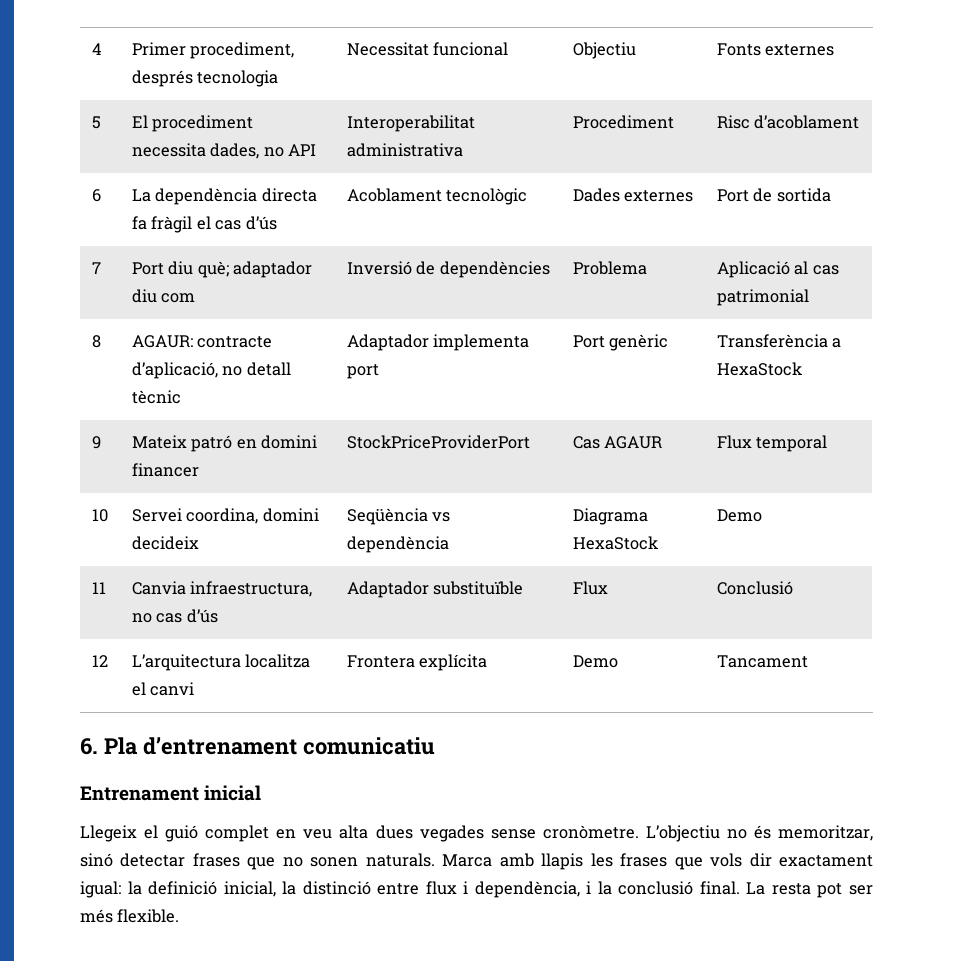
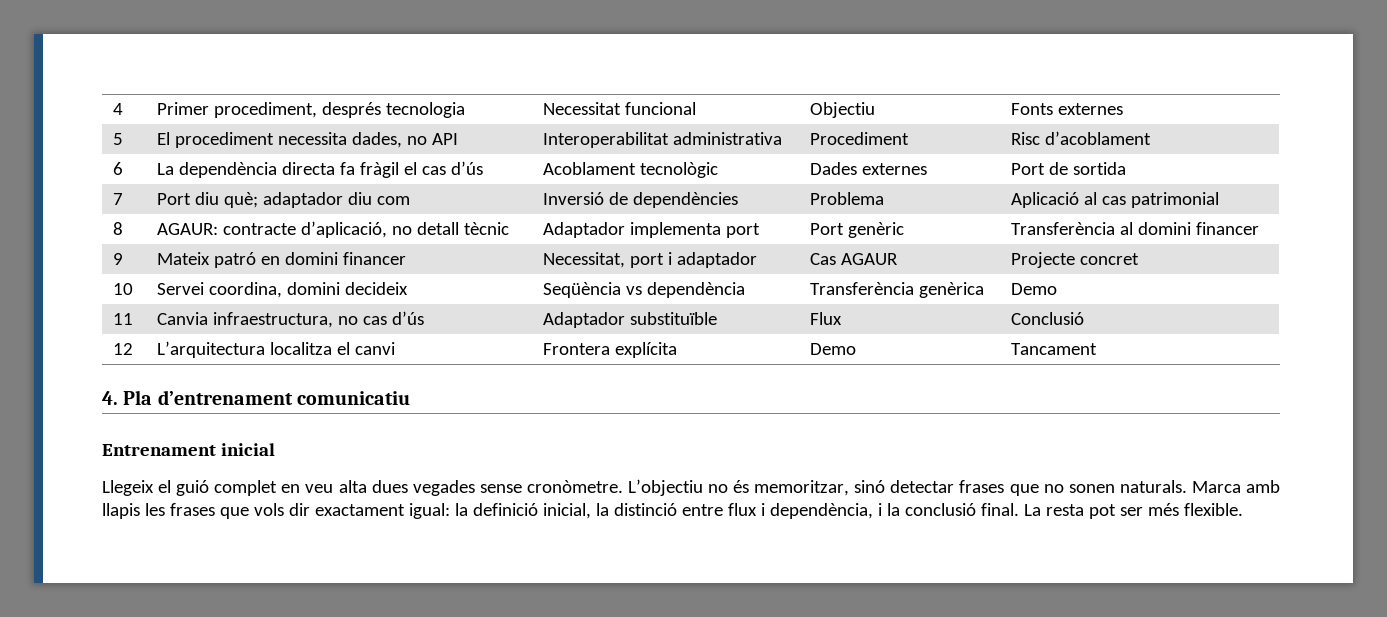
- 8 | AGAUR: contracte d’aplicació, no detall tècnic | Adaptador implementa port | Port genèric | Transferència a HexaStock
+ 8 | AGAUR: contracte d’aplicació, no detall tècnic | Adaptador implementa port | Port genèric | Transferència al domini financer
- 9 | Mateix patró en domini financer | StockPriceProviderPort | Cas AGAUR | Flux temporal
+ 9 | Mateix patró en domini financer | Necessitat, port i adaptador | Cas AGAUR | Projecte concret
- 10 | Servei coordina, domini decideix | Seqüència vs dependència | Diagrama HexaStock | Demo
+ 10 | Servei coordina, domini decideix | Seqüència vs dependència | Transferència genèrica | Demo
- 6. Pla d’entrenament comunicatiu
+ 4. Pla d’entrenament comunicatiu

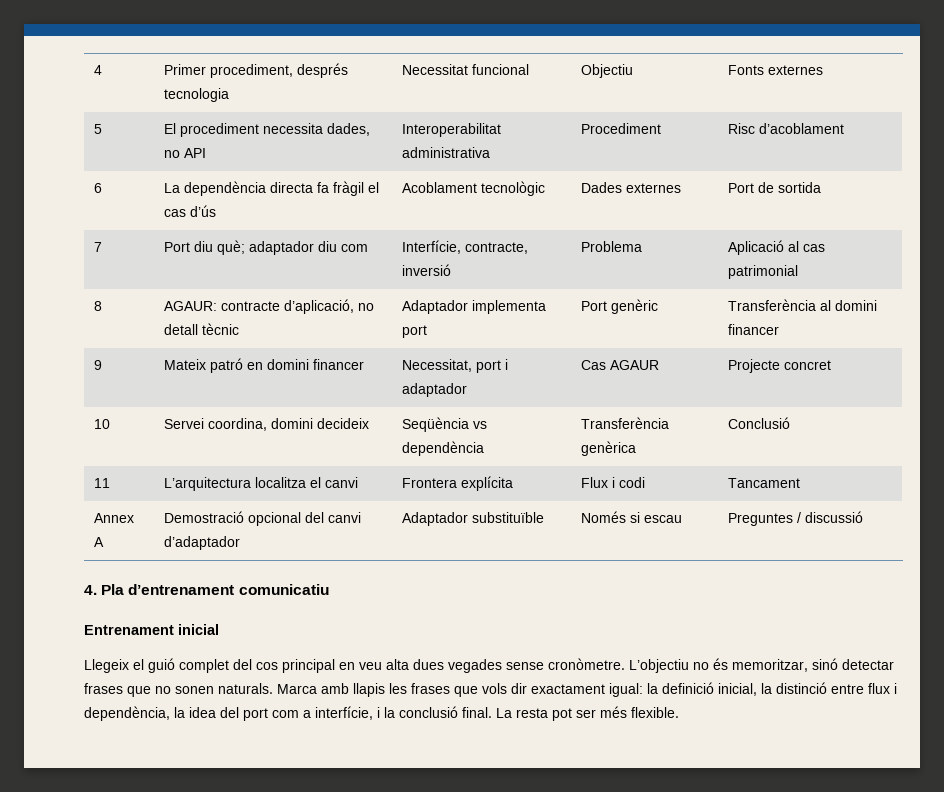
- 7 | Port diu què; adaptador diu com | Inversió de dependències | Problema | Aplicació al cas patrimonial
+ 7 | Port diu què; adaptador diu com | Interfície, contracte, inversió | Problema | Aplicació al cas patrimonial
- 10 | Servei coordina, domini decideix | Seqüència vs dependència | Transferència genèrica | Demo
+ 10 | Servei coordina, domini decideix | Seqüència vs dependència | Transferència genèrica | Conclusió
- 11 | Canvia infraestructura, no cas d’ús | Adaptador substituïble | Flux | Conclusió
- 12 | L’arquitectura localitza el canvi | Frontera explícita | Demo | Tancament
+ 11 | L’arquitectura localitza el canvi | Frontera explícita | Flux i codi | Tancament
+ Annex A | Demostració opcional del canvi d’adaptador | Adaptador substituïble | Només si escau | Preguntes / discussió
- Llegeix el guió complet en veu alta dues vegades sense cronòmetre.
+ Llegeix el guió complet del cos principal en veu alta dues vegades sense cronòmetre.
- Marca amb llapis les frases que vols dir exactament igual: la definició inicial, la distinció entre flux i dependència, i la conclusió final.
+ Marca amb llapis les frases que vols dir exactament igual: la definició inicial, la distinció entre flux i dependència, la idea del port com a interfície, i la conclusió final.

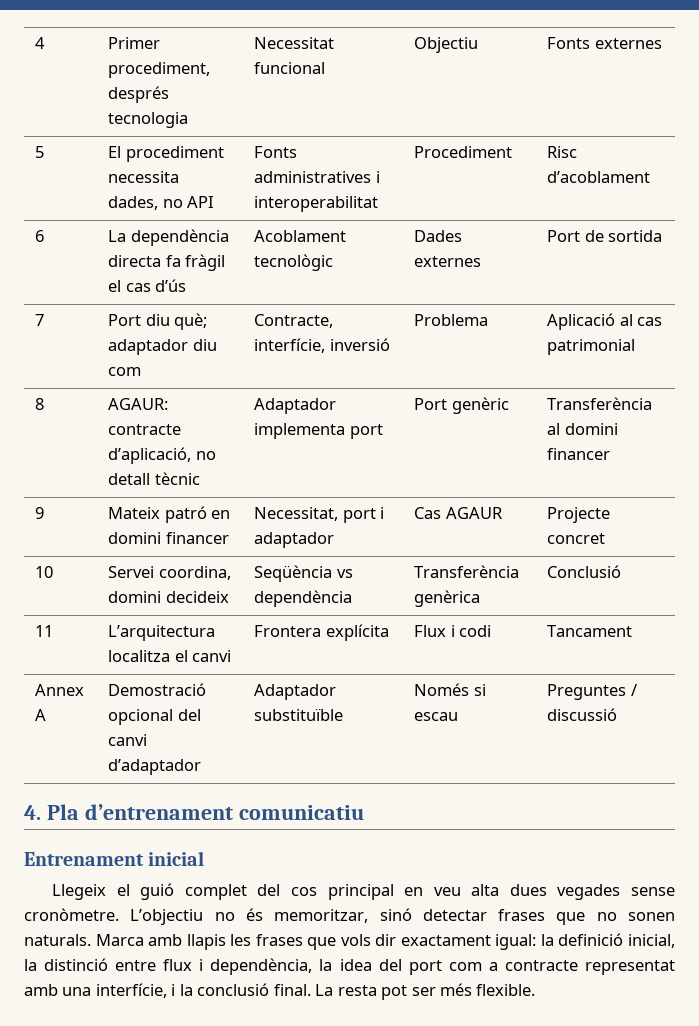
- 5 | El procediment necessita dades, no API | Interoperabilitat administrativa | Procediment | Risc d’acoblament
+ 5 | El procediment necessita dades, no API | Fonts administratives i interoperabilitat | Procediment | Risc d’acoblament
- 7 | Port diu què; adaptador diu com | Interfície, contracte, inversió | Problema | Aplicació al cas patrimonial
+ 7 | Port diu què; adaptador diu com | Contracte, interfície, inversió | Problema | Aplicació al cas patrimonial
- Marca amb llapis les frases que vols dir exactament igual: la definició inicial, la distinció entre flux i dependència, la idea del port com a interfície, i la conclusió final.
+ Marca amb llapis les frases que vols dir exactament igual: la definició inicial, la distinció entre flux i dependència, la idea del port com a contracte representat amb una interfície, i la conclusió final.

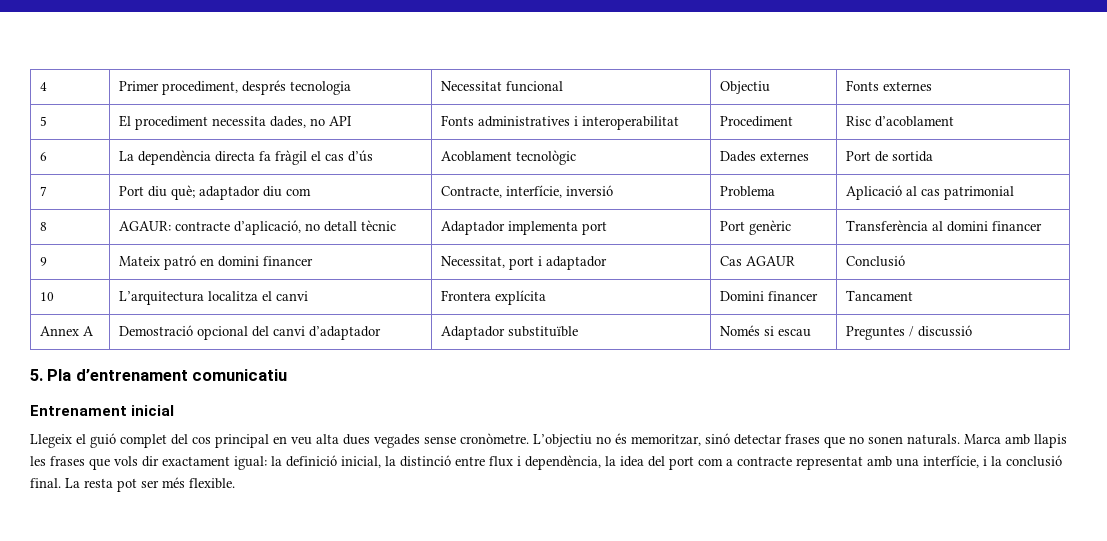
- 9 | Mateix patró en domini financer | Necessitat, port i adaptador | Cas AGAUR | Projecte concret
+ 9 | Mateix patró en domini financer | Necessitat, port i adaptador | Cas AGAUR | Conclusió
- 10 | Servei coordina, domini decideix | Seqüència vs dependència | Transferència genèrica | Conclusió
- 11 | L’arquitectura localitza el canvi | Frontera explícita | Flux i codi | Tancament
+ 10 | L’arquitectura localitza el canvi | Frontera explícita | Domini financer | Tancament
- 4. Pla d’entrenament comunicatiu
+ 5. Pla d’entrenament comunicatiu

